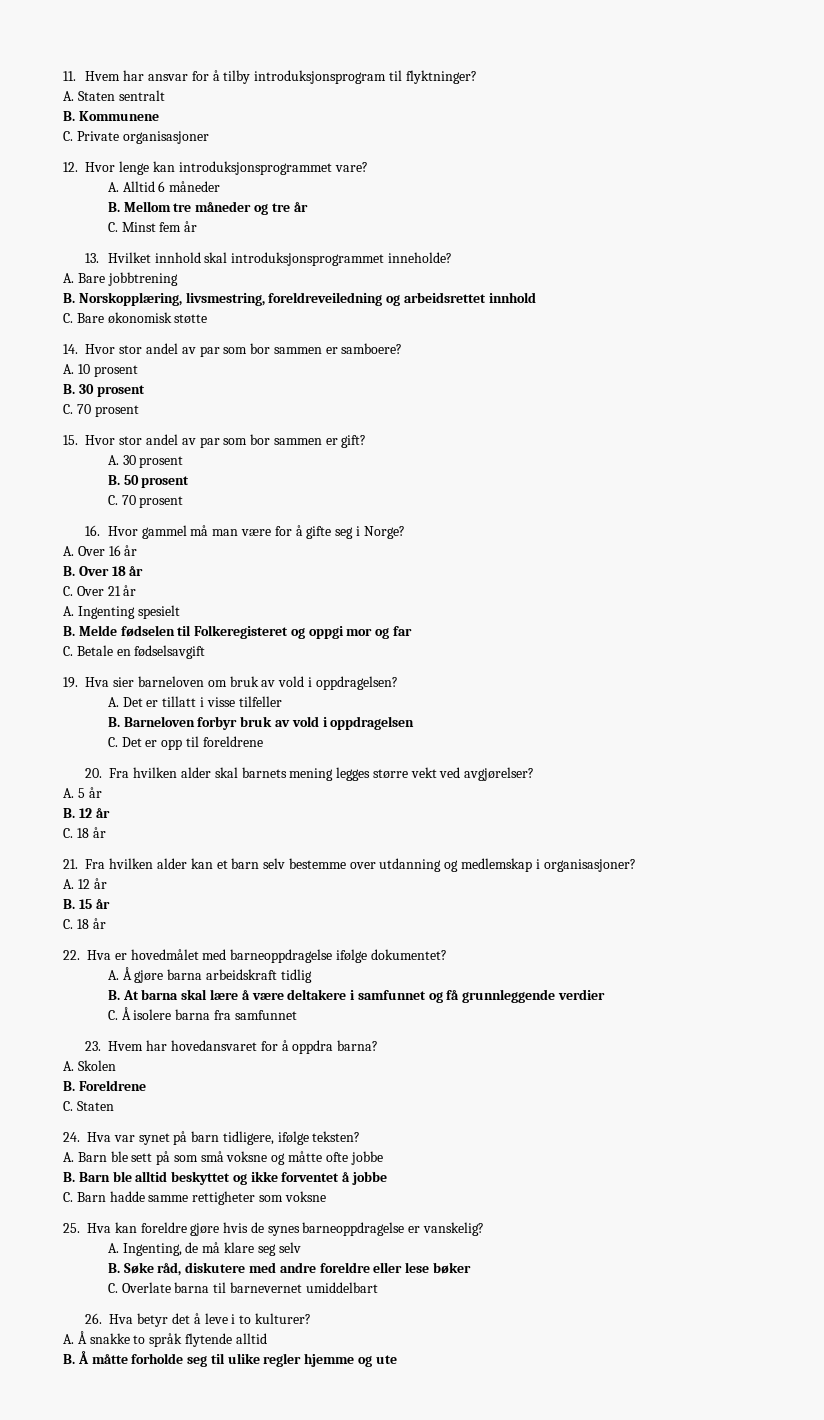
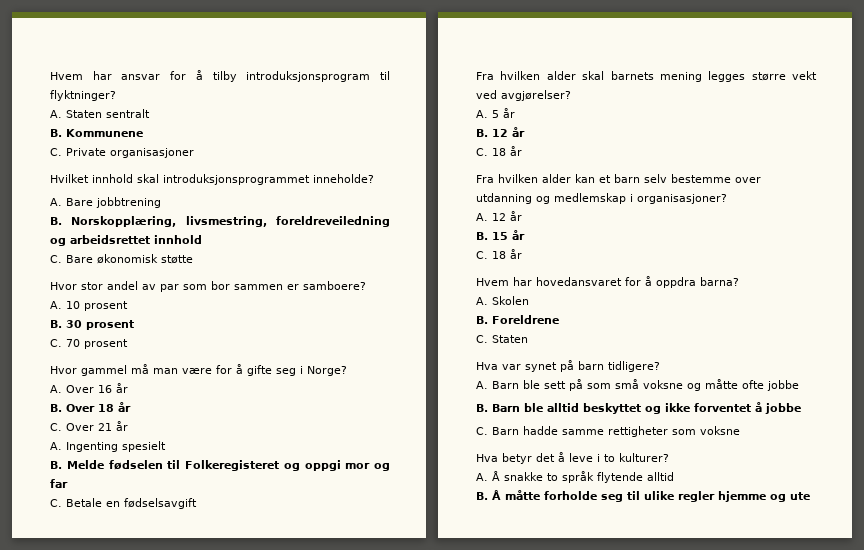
- 11. Hvem har ansvar for å tilby introduksjonsprogram til flyktninger?
+ Hvem har ansvar for å tilby introduksjonsprogram til flyktninger?
- 12. Hvor lenge kan introduksjonsprogrammet vare?
- A. Alltid 6 måneder
- B. Mellom tre måneder og tre år
- C. Minst fem år
- 13. Hvilket innhold skal introduksjonsprogrammet inneholde?
+ Hvilket innhold skal introduksjonsprogrammet inneholde?
- 14. Hvor stor andel av par som bor sammen er samboere?
+ Hvor stor andel av par som bor sammen er samboere?
- 15. Hvor stor andel av par som bor sammen er gift?
- A. 30 prosent
- B. 50 prosent
- C. 70 prosent
- 16. Hvor gammel må man være for å gifte seg i Norge?
+ Hvor gammel må man være for å gifte seg i Norge?
- 19. Hva sier barneloven om bruk av vold i oppdragelsen?
- A. Det er tillatt i visse tilfeller
- B. Barneloven forbyr bruk av vold i oppdragelsen
- C. Det er opp til foreldrene
- 20. Fra hvilken alder skal barnets mening legges større vekt ved avgjørelser?
+ Fra hvilken alder skal barnets mening legges større vekt ved avgjørelser?
- 21. Fra hvilken alder kan et barn selv bestemme over utdanning og medlemskap i organisasjoner?
+ Fra hvilken alder kan et barn selv bestemme over utdanning og medlemskap i organisasjoner?
- 22. Hva er hovedmålet med barneoppdragelse ifølge dokumentet?
- A. Å gjøre barna arbeidskraft tidlig
- B. At barna skal lære å være deltakere i samfunnet og få grunnleggende verdier
- C. Å isolere barna fra samfunnet
- 23. Hvem har hovedansvaret for å oppdra barna?
+ Hvem har hovedansvaret for å oppdra barna?
- 24. Hva var synet på barn tidligere, ifølge teksten?
+ Hva var synet på barn tidligere?
- 25. Hva kan foreldre gjøre hvis de synes barneoppdragelse er vanskelig?
- A. Ingenting, de må klare seg selv
- B. Søke råd, diskutere med andre foreldre eller lese bøker
- C. Overlate barna til barnevernet umiddelbart
- 26. Hva betyr det å leve i to kulturer?
+ Hva betyr det å leve i to kulturer?

